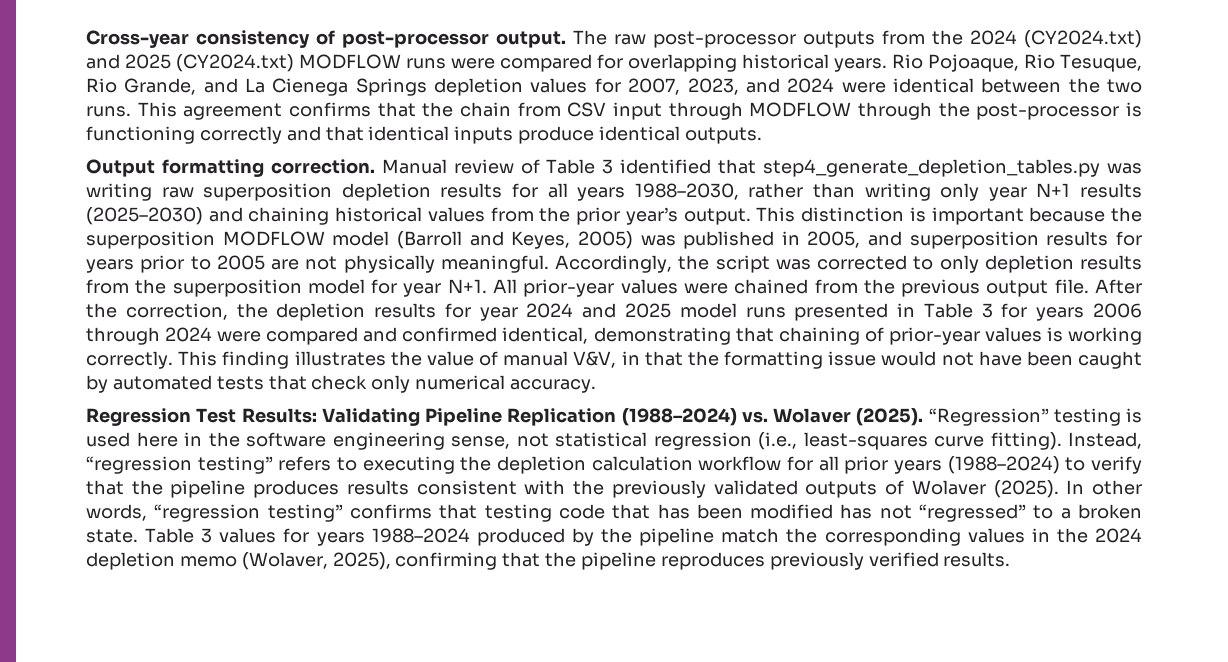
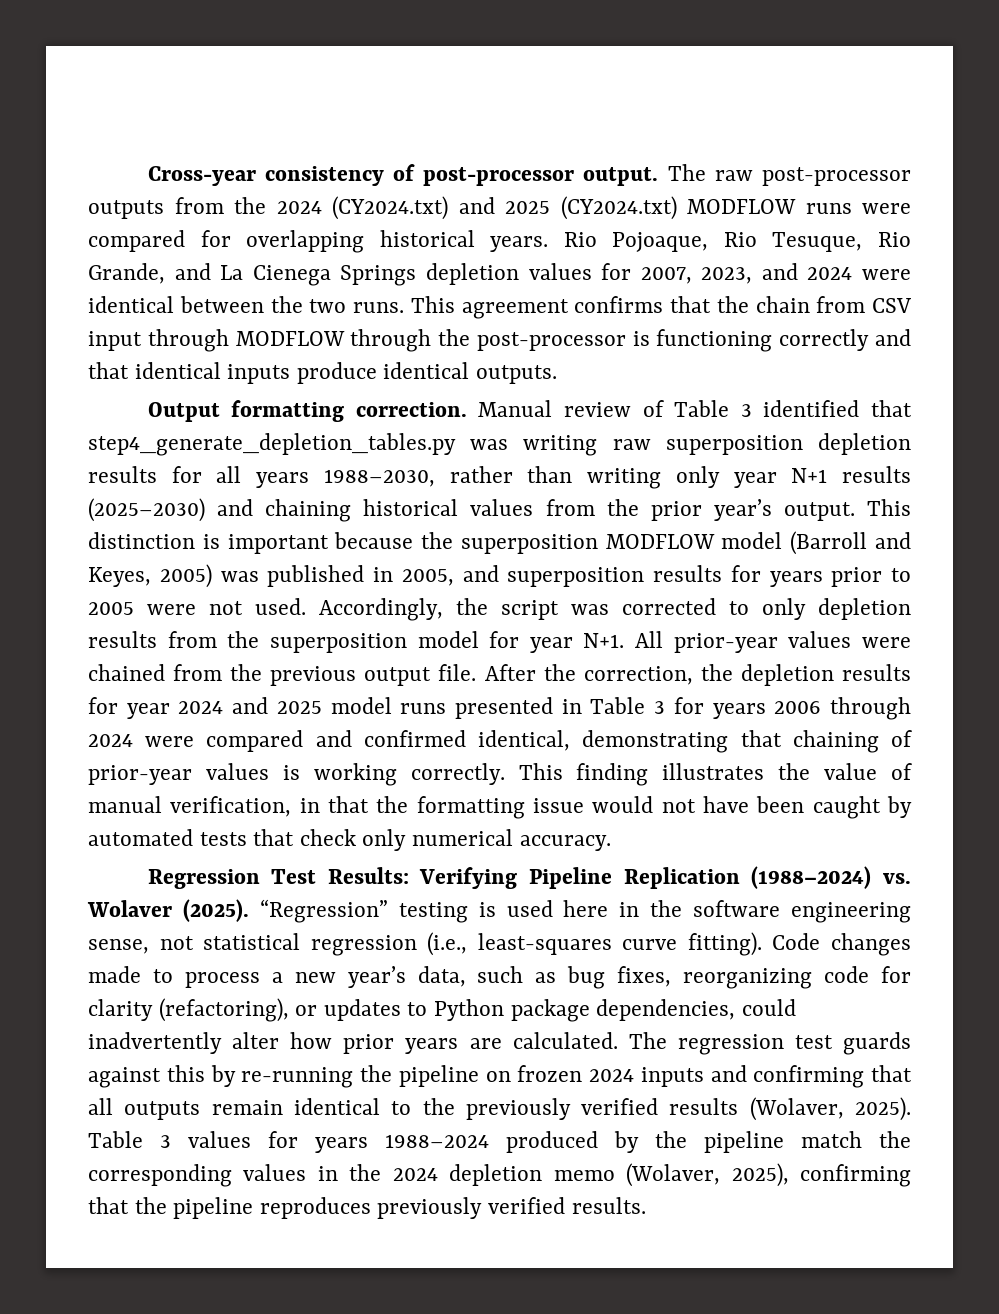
- This distinction is important because the superposition MODFLOW model (Barroll and Keyes, 2005) was published in 2005, and superposition results for years prior to 2005 are not physically meaningful.
+ This distinction is important because the superposition MODFLOW model (Barroll and Keyes, 2005) was published in 2005, and superposition results for years prior to 2005 were not used.
- This finding illustrates the value of manual V&V, in that the formatting issue would not have been caught by automated tests that check only numerical accuracy.
+ This finding illustrates the value of manual verification, in that the formatting issue would not have been caught by automated tests that check only numerical accuracy.
- Regression Test Results: Validating Pipeline Replication (1988–2024) vs. Wolaver (2025).
+ Regression Test Results: Verifying Pipeline Replication (1988–2024) vs. Wolaver (2025).
- Instead, “regression testing” refers to executing the depletion calculation workflow for all prior years (1988–2024) to verify that the pipeline produces results consistent with the previously validated outputs of Wolaver (2025). In other words, “regression testing” confirms that testing code that has been modified has not “regressed” to a broken state.
+ Code changes made to process a new year’s data, such as bug fixes, reorganizing code for clarity (refactoring), or updates to Python package dependencies, could inadvertently alter how prior years are calculated. The regression test guards against this by re-running the pipeline on frozen 2024 inputs and confirming that all outputs remain identical to the previously verified results (Wolaver, 2025).

